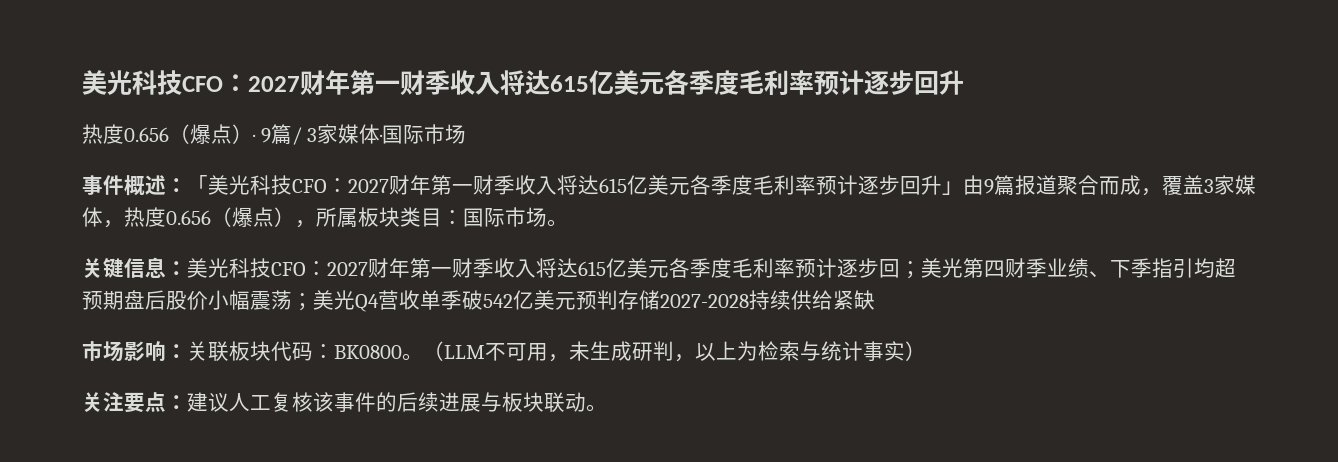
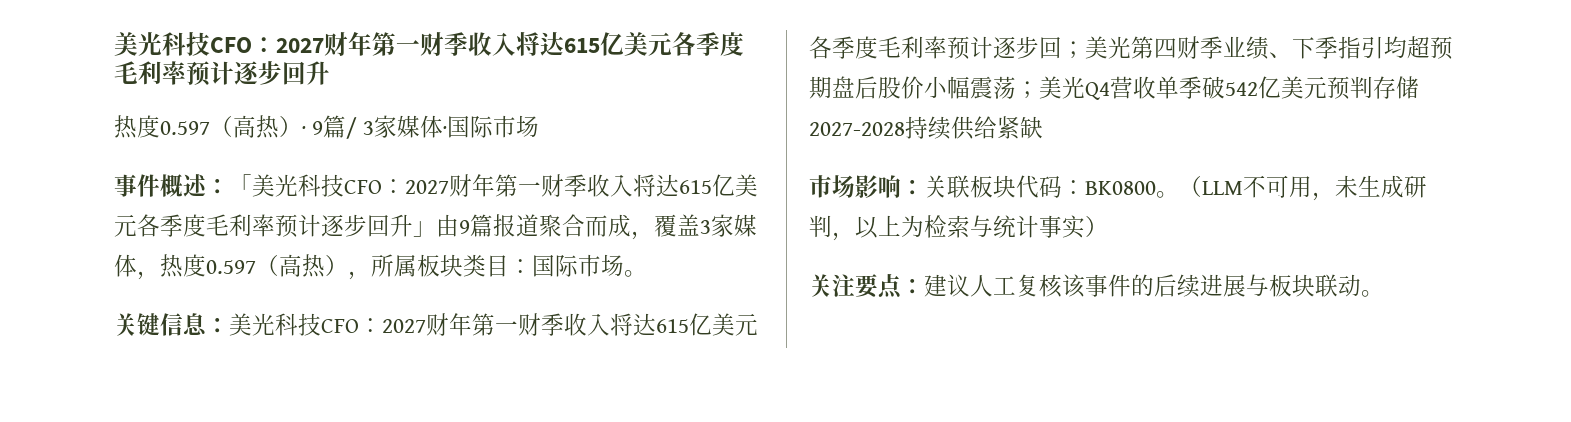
- 热度0.656（爆点）· 9篇/ 3家媒体·国际市场
+ 热度0.597（高热）· 9篇/ 3家媒体·国际市场
- 事件概述：「美光科技CFO：2027财年第一财季收入将达615亿美元各季度毛利率预计逐步回升」由9篇报道聚合而成，覆盖3家媒体，热度0.656（爆点），所属板块类目：国际市场。
+ 事件概述：「美光科技CFO：2027财年第一财季收入将达615亿美元各季度毛利率预计逐步回升」由9篇报道聚合而成，覆盖3家媒体，热度0.597（高热），所属板块类目：国际市场。

